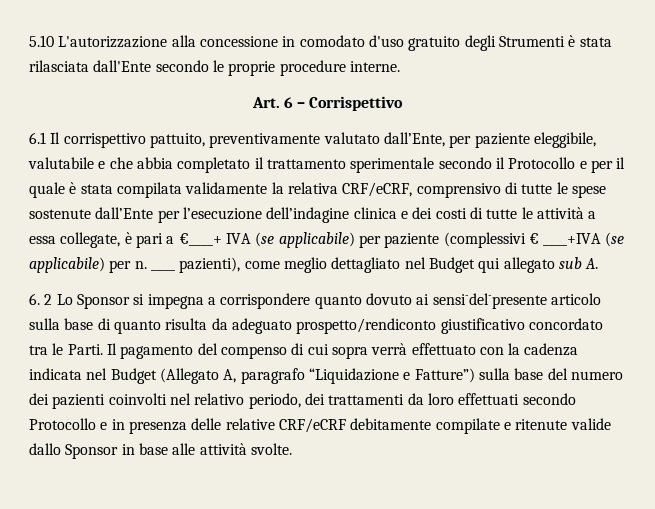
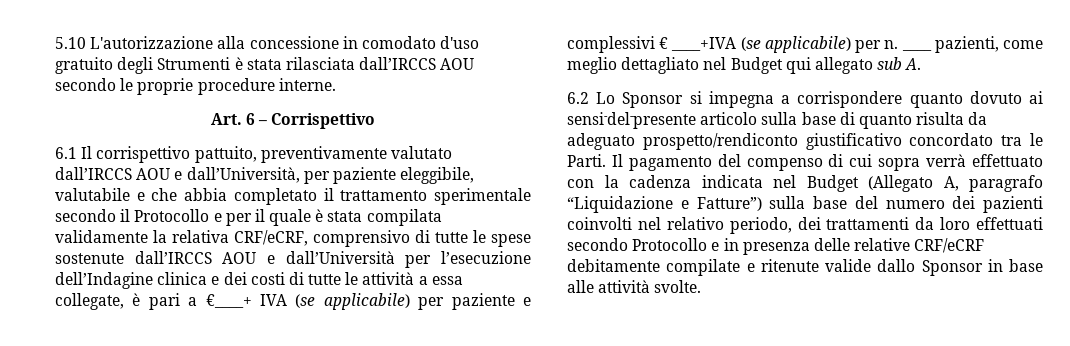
- 5.10 L'autorizzazione alla concessione in comodato d'uso gratuito degli Strumenti è stata rilasciata dall'Ente secondo le proprie procedure interne.
+ 5.10 L'autorizzazione alla concessione in comodato d'uso gratuito degli Strumenti è stata rilasciata dall’IRCCS AOU secondo le proprie procedure interne.
- 6.1 Il corrispettivo pattuito, preventivamente valutato dall’Ente, per paziente eleggibile, valutabile e che abbia completato il trattamento sperimentale secondo il Protocollo e per il quale è stata compilata validamente la relativa CRF/eCRF, comprensivo di tutte le spese sostenute dall’Ente per l’esecuzione dell’indagine clinica e dei costi di tutte le attività a essa collegate, è pari a €____+ IVA (se applicabile) per paziente (complessivi € ____+IVA (se applicabile) per n.
+ 6.1 Il corrispettivo pattuito, preventivamente valutato dall’IRCCS AOU e dall’Università, per paziente eleggibile, valutabile e che abbia completato il trattamento sperimentale secondo il Protocollo e per il quale è stata compilata validamente la relativa CRF/eCRF, comprensivo di tutte le spese sostenute dall’IRCCS AOU e dall’Università per l’esecuzione dell’Indagine clinica e dei costi di tutte le attività a essa collegate, è pari a €____+ IVA (se applicabile) per paziente e complessivi € ____+IVA (se applicabile) per n.
- ____ pazienti), come meglio dettagliato nel Budget qui allegato sub A.
+ ____ pazienti, come meglio dettagliato nel Budget qui allegato sub A.
- 6. 2 Lo Sponsor si impegna a corrispondere quanto dovuto ai sensi-del-presente articolo sulla base di quanto risulta da adeguato prospetto/rendiconto giustificativo concordato tra le Parti.
+ 6.2 Lo Sponsor si impegna a corrispondere quanto dovuto ai sensi-del-presente articolo sulla base di quanto risulta da adeguato prospetto/rendiconto giustificativo concordato tra le Parti.

